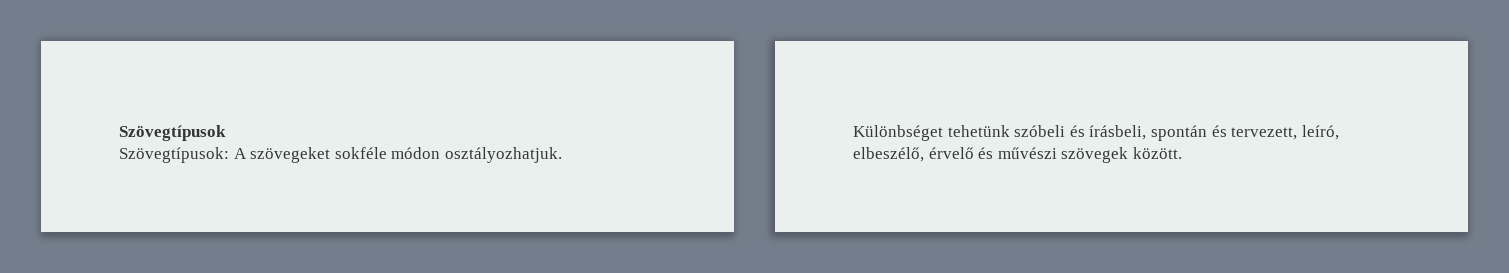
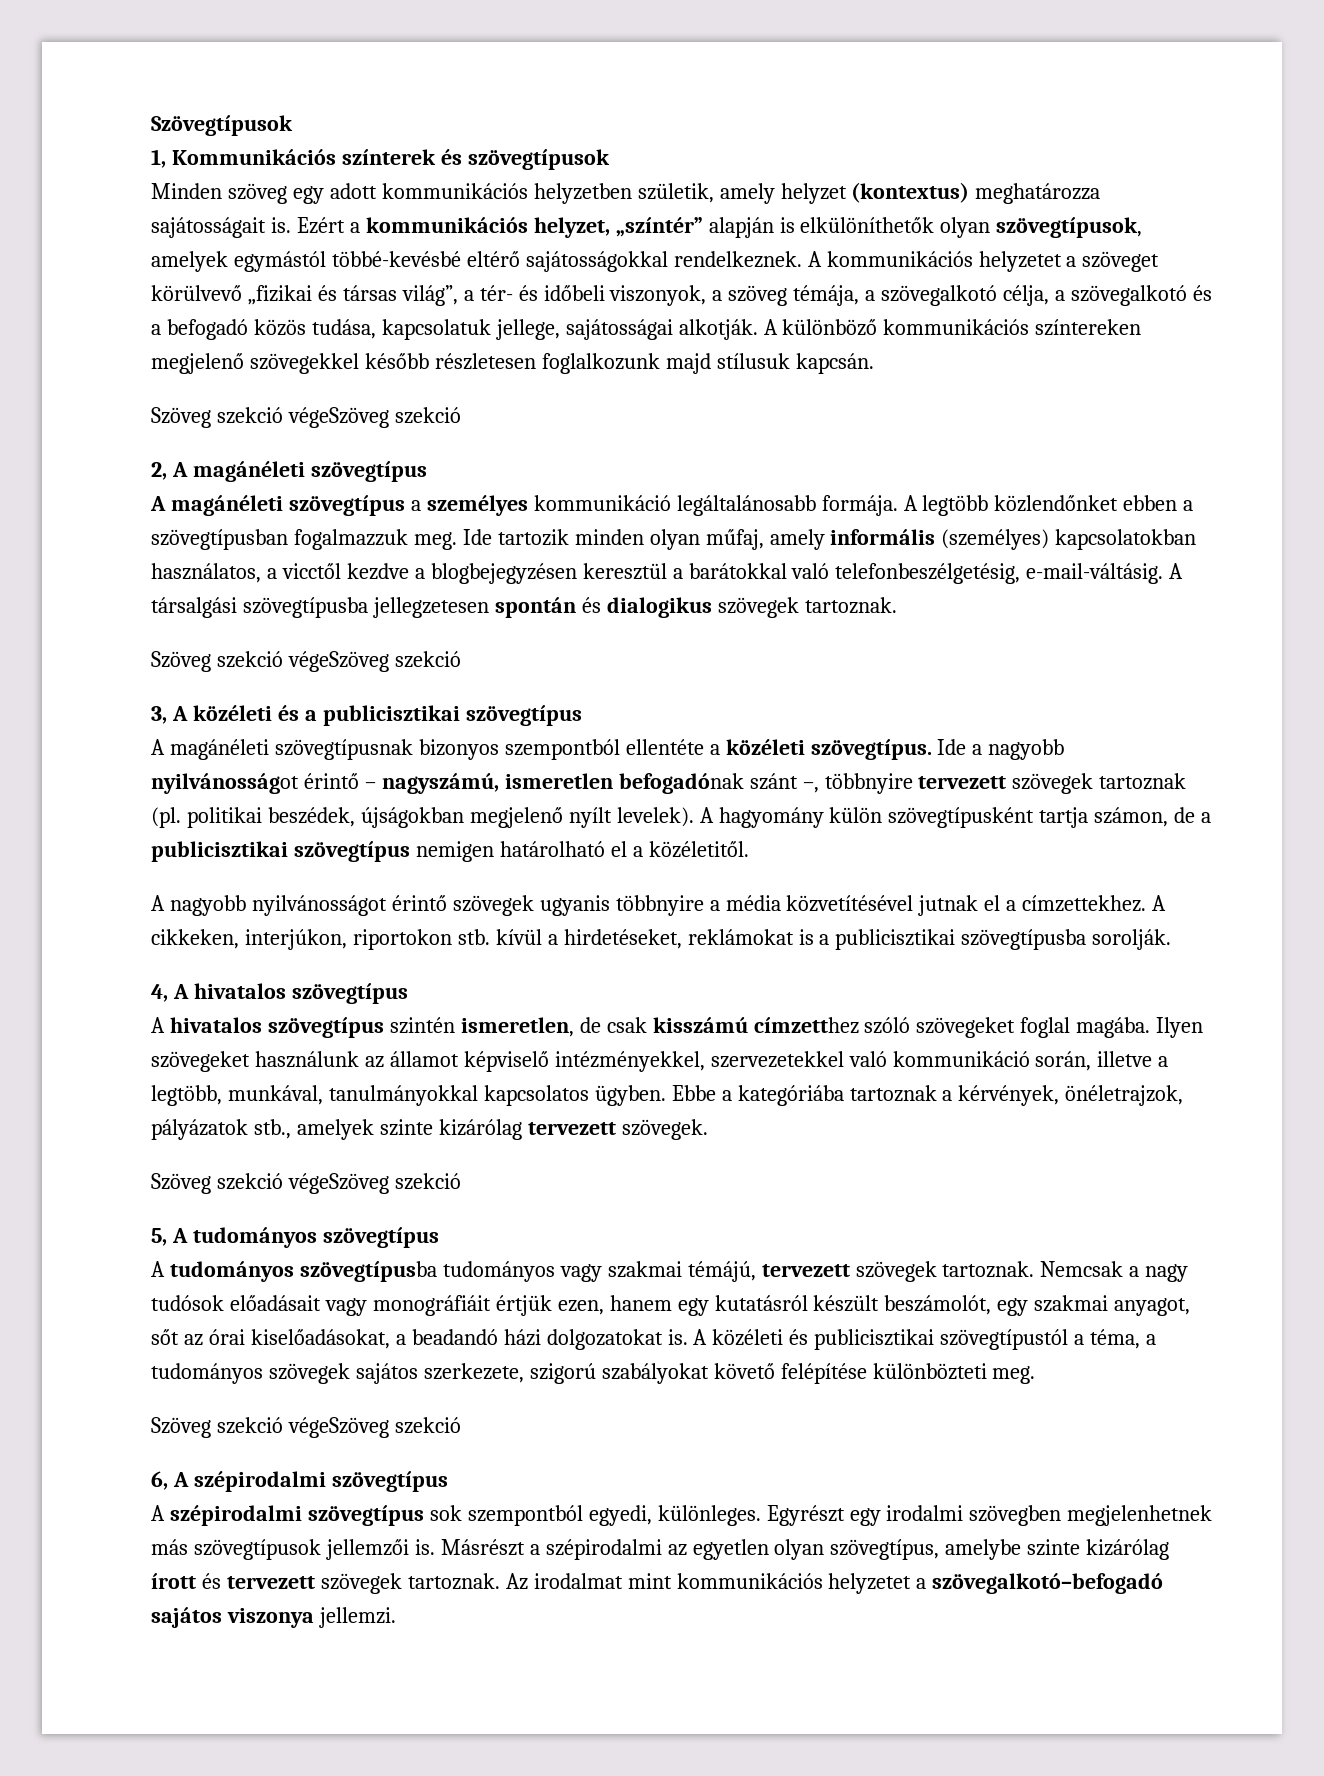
- Szövegtípusok: A szövegeket sokféle módon osztályozhatjuk. Különbséget tehetünk szóbeli és írásbeli, spontán és tervezett, leíró, elbeszélő, érvelő és művészi szövegek között.
+ 1, Kommunikációs színterek és szövegtípusok
+ Minden szöveg egy adott kommunikációs helyzetben születik, amely helyzet (kontextus) meghatározza sajátosságait is. Ezért a kommunikációs helyzet, „színtér” alapján is elkülöníthetők olyan szövegtípusok, amelyek egymástól többé-kevésbé eltérő sajátosságokkal rendelkeznek. A kommunikációs helyzetet a szöveget körülvevő „fizikai és társas világ”, a tér- és időbeli viszonyok, a szöveg témája, a szövegalkotó célja, a szövegalkotó és a befogadó közös tudása, kapcsolatuk jellege, sajátosságai alkotják. A különböző kommunikációs színtereken megjelenő szövegekkel később részletesen foglalkozunk majd stílusuk kapcsán.
+ Szöveg szekció végeSzöveg szekció
+ 2, A magánéleti szövegtípus
+ A magánéleti szövegtípus a személyes kommunikáció legáltalánosabb formája. A legtöbb közlendőnket ebben a szövegtípusban fogalmazzuk meg. Ide tartozik minden olyan műfaj, amely informális (személyes) kapcsolatokban használatos, a vicctől kezdve a blogbejegyzésen keresztül a barátokkal való telefonbeszélgetésig, e-mail-váltásig. A társalgási szövegtípusba jellegzetesen spontán és dialogikus szövegek tartoznak.
+ Szöveg szekció végeSzöveg szekció
+ 3, A közéleti és a publicisztikai szövegtípus
+ A magánéleti szövegtípusnak bizonyos szempontból ellentéte a közéleti szövegtípus. Ide a nagyobb nyilvánosságot érintő – nagyszámú, ismeretlen befogadónak szánt –, többnyire tervezett szövegek tartoznak (pl. politikai beszédek, újságokban megjelenő nyílt levelek). A hagyomány külön szövegtípusként tartja számon, de a publicisztikai szövegtípus nemigen határolható el a közéletitől.
+ A nagyobb nyilvánosságot érintő szövegek ugyanis többnyire a média közvetítésével jutnak el a címzettekhez. A cikkeken, interjúkon, riportokon stb. kívül a hirdetéseket, reklámokat is a publicisztikai szövegtípusba sorolják.
+ 4, A hivatalos szövegtípus
+ A hivatalos szövegtípus szintén ismeretlen, de csak kisszámú címzetthez szóló szövegeket foglal magába. Ilyen szövegeket használunk az államot képviselő intézményekkel, szervezetekkel való kommunikáció során, illetve a legtöbb, munkával, tanulmányokkal kapcsolatos ügyben. Ebbe a kategóriába tartoznak a kérvények, önéletrajzok, pályázatok stb., amelyek szinte kizárólag tervezett szövegek.
+ Szöveg szekció végeSzöveg szekció
+ 5, A tudományos szövegtípus
+ A tudományos szövegtípusba tudományos vagy szakmai témájú, tervezett szövegek tartoznak. Nemcsak a nagy tudósok előadásait vagy monográfiáit értjük ezen, hanem egy kutatásról készült beszámolót, egy szakmai anyagot, sőt az órai kiselőadásokat, a beadandó házi dolgozatokat is. A közéleti és publicisztikai szövegtípustól a téma, a tudományos szövegek sajátos szerkezete, szigorú szabályokat követő felépítése különbözteti meg.
+ Szöveg szekció végeSzöveg szekció
+ 6, A szépirodalmi szövegtípus
+ A szépirodalmi szövegtípus sok szempontból egyedi, különleges. Egyrészt egy irodalmi szövegben megjelenhetnek más szövegtípusok jellemzői is. Másrészt a szépirodalmi az egyetlen olyan szövegtípus, amelybe szinte kizárólag írott és tervezett szövegek tartoznak. Az irodalmat mint kommunikációs helyzetet a szövegalkotó–befogadó sajátos viszonya jellemzi.

